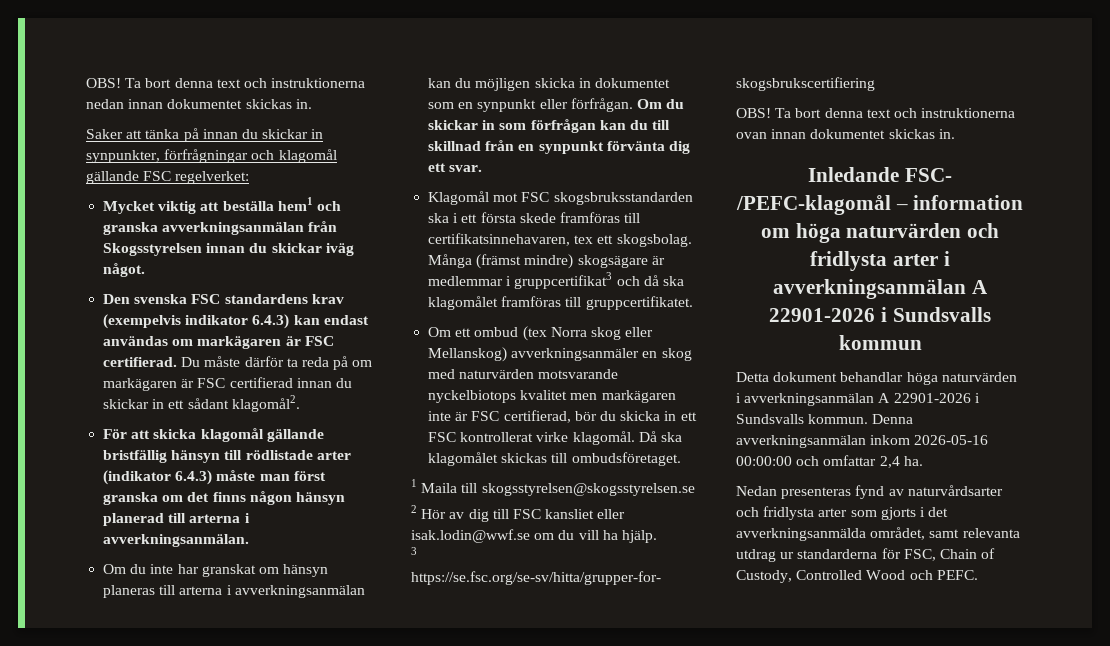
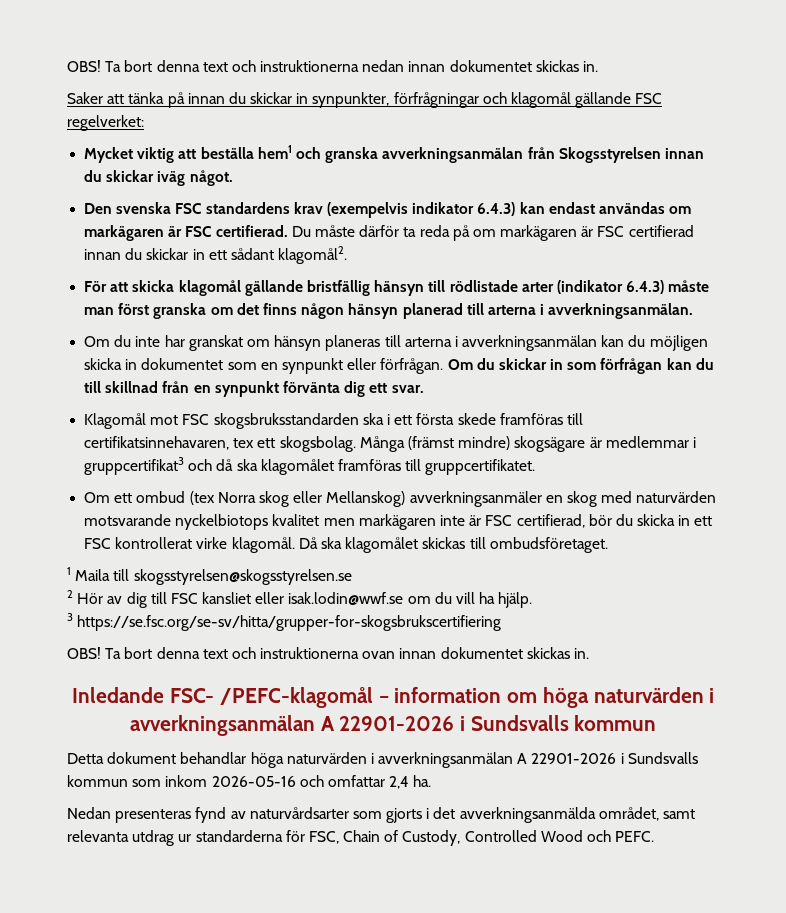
- Inledande FSC- /PEFC-klagomål – information om höga naturvärden och fridlysta arter i avverkningsanmälan A 22901-2026 i Sundsvalls kommun
+ Inledande FSC- /PEFC-klagomål – information om höga naturvärden i avverkningsanmälan A 22901-2026 i Sundsvalls kommun
- Detta dokument behandlar höga naturvärden i avverkningsanmälan A 22901-2026 i Sundsvalls kommun. Denna avverkningsanmälan inkom 2026-05-16 00:00:00 och omfattar 2,4 ha.
+ Detta dokument behandlar höga naturvärden i avverkningsanmälan A 22901-2026 i Sundsvalls kommun som inkom 2026-05-16 och omfattar 2,4 ha.
- Nedan presenteras fynd av naturvårdsarter och fridlysta arter som gjorts i det avverkningsanmälda området, samt relevanta utdrag ur standarderna för FSC, Chain of Custody, Controlled Wood och PEFC.
+ Nedan presenteras fynd av naturvårdsarter som gjorts i det avverkningsanmälda området, samt relevanta utdrag ur standarderna för FSC, Chain of Custody, Controlled Wood och PEFC.

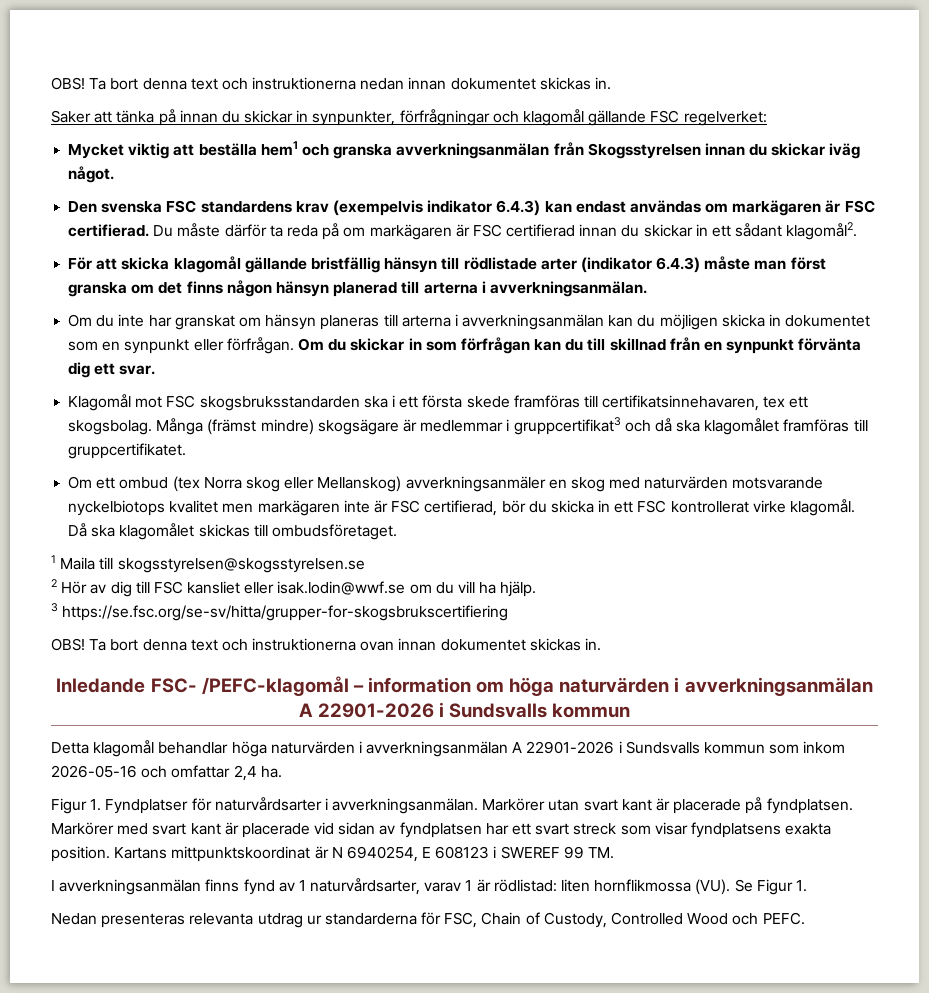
- Detta dokument behandlar höga naturvärden i avverkningsanmälan A 22901-2026 i Sundsvalls kommun som inkom 2026-05-16 och omfattar 2,4 ha.
+ Detta klagomål behandlar höga naturvärden i avverkningsanmälan A 22901-2026 i Sundsvalls kommun som inkom 2026-05-16 och omfattar 2,4 ha.
- Nedan presenteras fynd av naturvårdsarter som gjorts i det avverkningsanmälda området, samt relevanta utdrag ur standarderna för FSC, Chain of Custody, Controlled Wood och PEFC.
+ Figur 1. Fyndplatser för naturvårdsarter i avverkningsanmälan. Markörer utan svart kant är placerade på fyndplatsen. Markörer med svart kant är placerade vid sidan av fyndplatsen har ett svart streck som visar fyndplatsens exakta position. Kartans mittpunktskoordinat är N 6940254, E 608123 i SWEREF 99 TM.
+ I avverkningsanmälan finns fynd av 1 naturvårdsarter, varav 1 är rödlistad: liten hornflikmossa (VU). Se Figur 1.
+ Nedan presenteras relevanta utdrag ur standarderna för FSC, Chain of Custody, Controlled Wood och PEFC.

